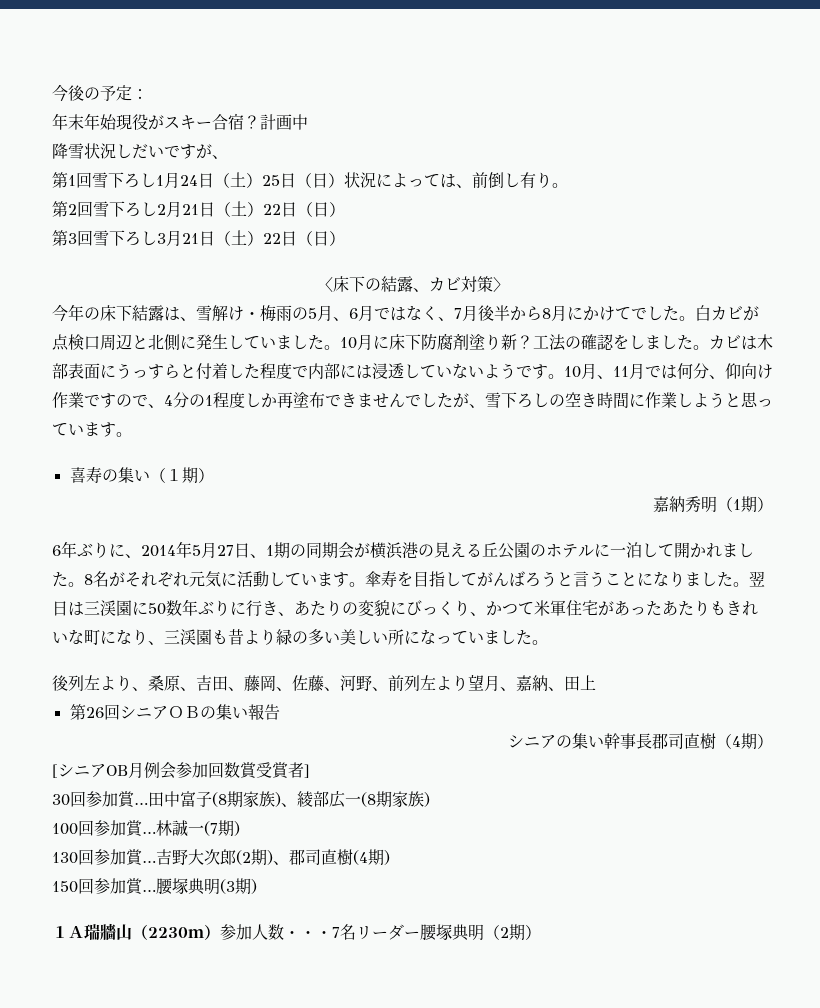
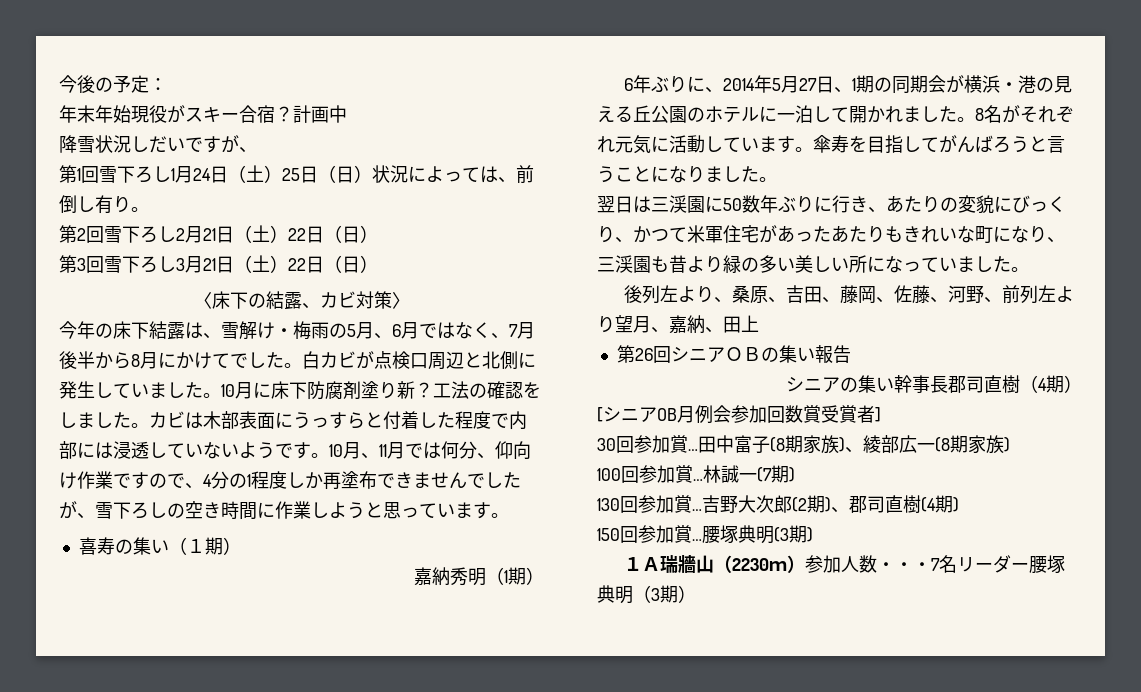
- 6年ぶりに、2014年5月27日、1期の同期会が横浜港の見える丘公園のホテルに一泊して開かれました。
+ 6年ぶりに、2014年5月27日、1期の同期会が横浜・港の見える丘公園のホテルに一泊して開かれました。
- 傘寿を目指してがんばろうと言うことになりました。翌日は三渓園に50数年ぶりに行き、あたりの変貌にびっくり、かつて米軍住宅があったあたりもきれいな町になり、三渓園も昔より緑の多い美しい所になっていました。
+ 傘寿を目指してがんばろうと言うことになりました。
+ 翌日は三渓園に50数年ぶりに行き、あたりの変貌にびっくり、かつて米軍住宅があったあたりもきれいな町になり、三渓園も昔より緑の多い美しい所になっていました。
- １Ａ瑞牆山（2230ｍ）参加人数・・・7名リーダー腰塚典明（2期）
+ １Ａ瑞牆山（2230ｍ）参加人数・・・7名リーダー腰塚典明（3期）

